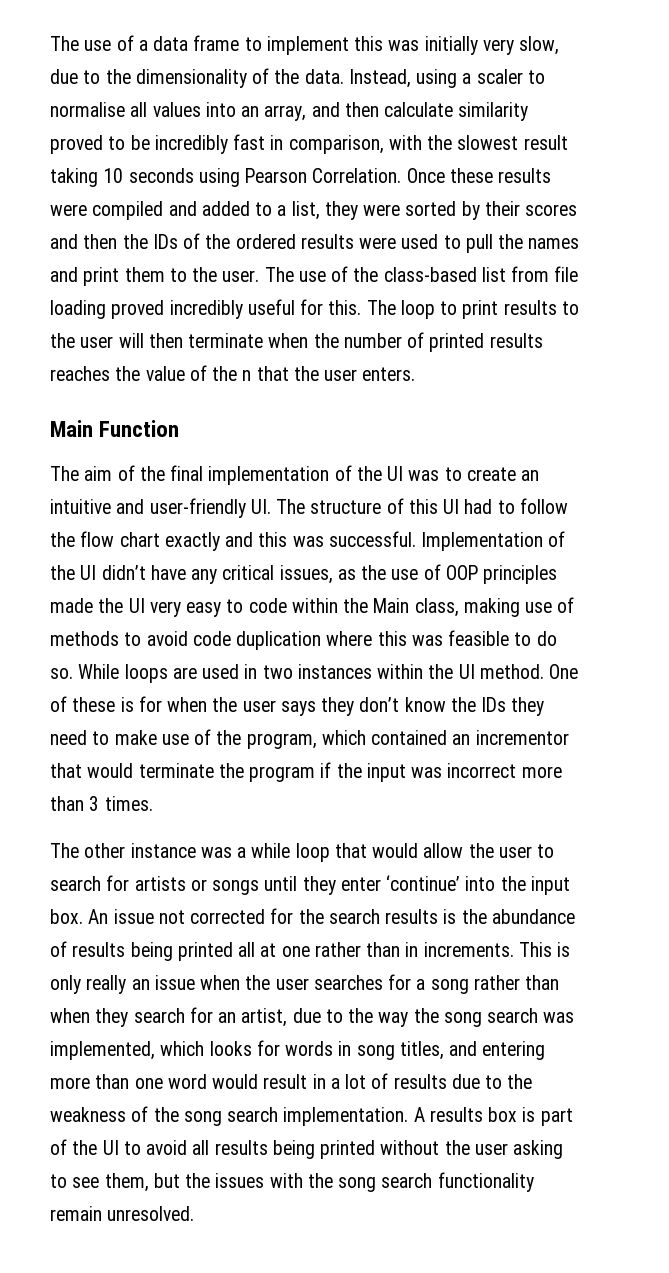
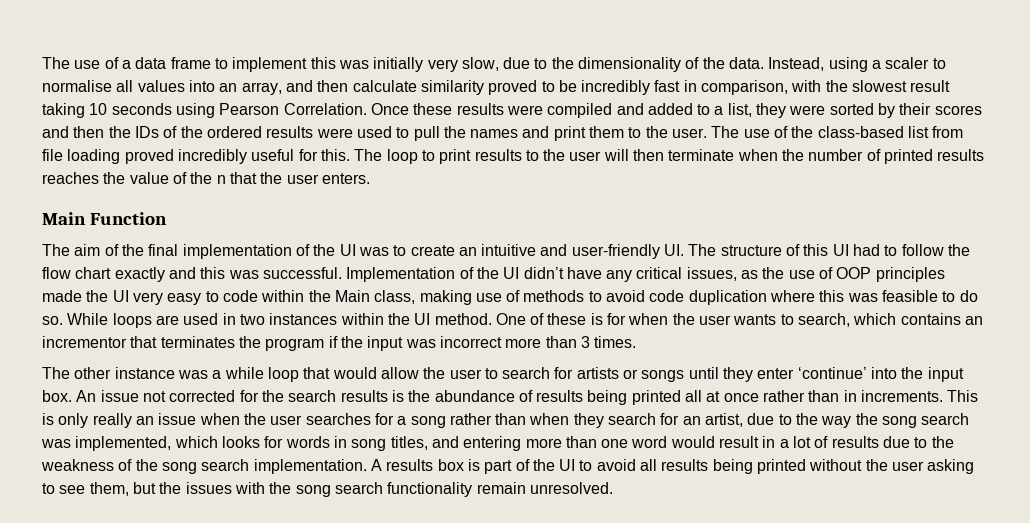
- One of these is for when the user says they don’t know the IDs they need to make use of the program, which contained an incrementor that would terminate the program if the input was incorrect more than 3 times.
+ One of these is for when the user wants to search, which contains an incrementor that terminates the program if the input was incorrect more than 3 times.
- An issue not corrected for the search results is the abundance of results being printed all at one rather than in increments.
+ An issue not corrected for the search results is the abundance of results being printed all at once rather than in increments.

